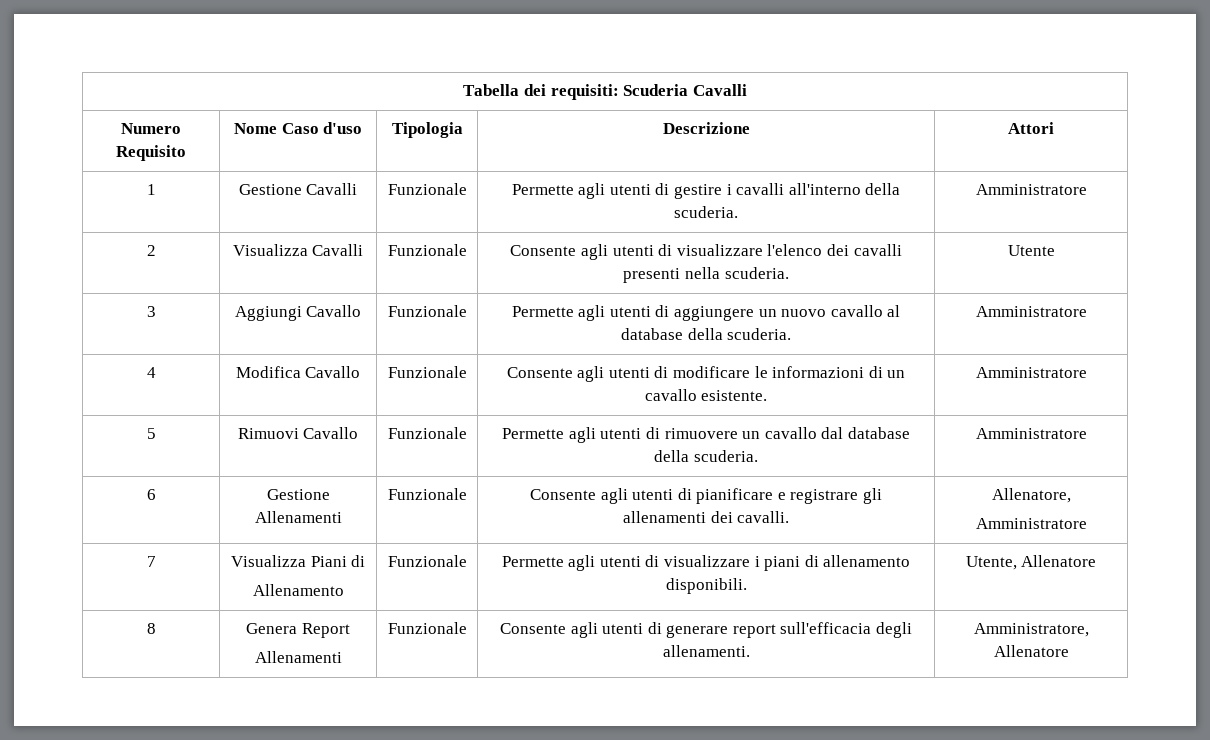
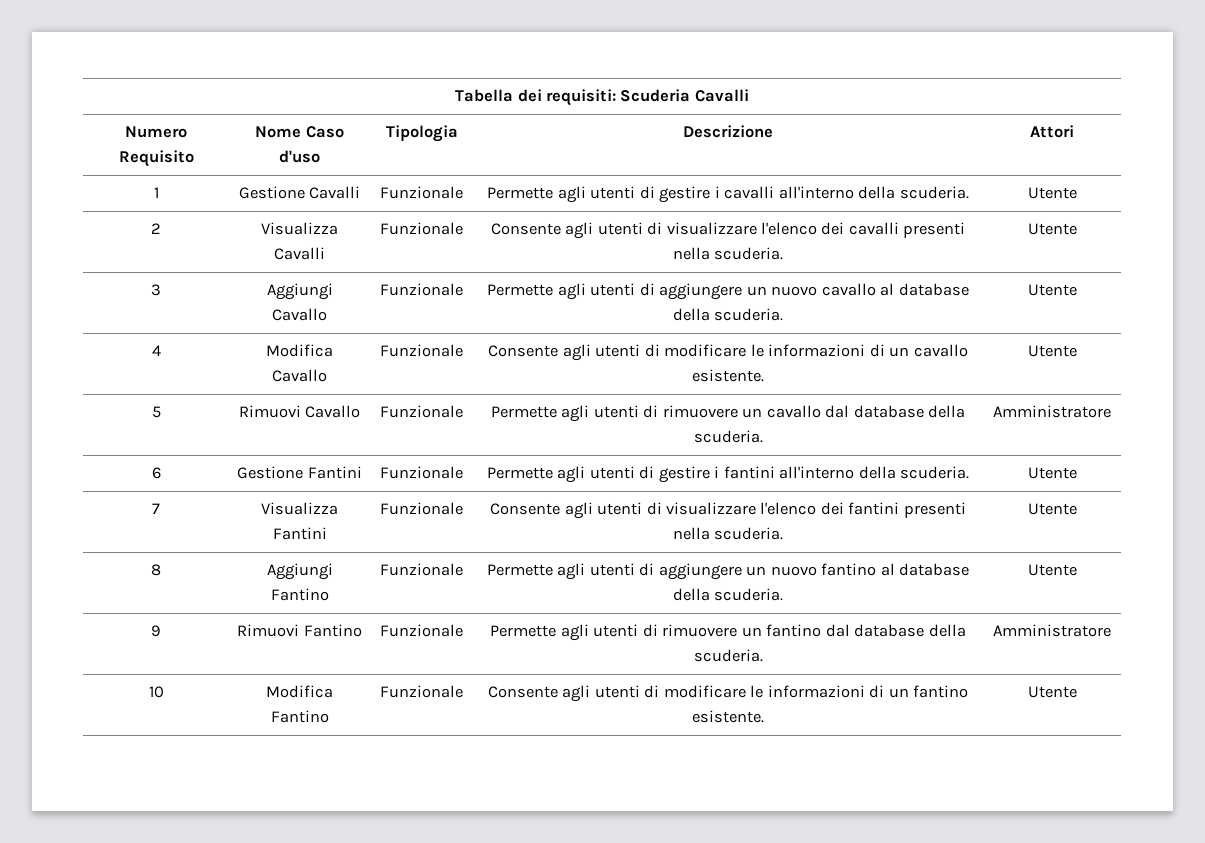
- 1 | Gestione Cavalli | Funzionale | Permette agli utenti di gestire i cavalli all'interno della scuderia. | Amministratore
+ 1 | Gestione Cavalli | Funzionale | Permette agli utenti di gestire i cavalli all'interno della scuderia. | Utente
- 3 | Aggiungi Cavallo | Funzionale | Permette agli utenti di aggiungere un nuovo cavallo al database della scuderia. | Amministratore
+ 3 | Aggiungi Cavallo | Funzionale | Permette agli utenti di aggiungere un nuovo cavallo al database della scuderia. | Utente
- 4 | Modifica Cavallo | Funzionale | Consente agli utenti di modificare le informazioni di un cavallo esistente. | Amministratore
+ 4 | Modifica Cavallo | Funzionale | Consente agli utenti di modificare le informazioni di un cavallo esistente. | Utente
- 6 | Gestione Allenamenti | Funzionale | Consente agli utenti di pianificare e registrare gli allenamenti dei cavalli. | Allenatore,
- Amministratore
- 7 | Visualizza Piani di
- Allenamento | Funzionale | Permette agli utenti di visualizzare i piani di allenamento disponibili. | Utente, Allenatore
- 8 | Genera Report
- Allenamenti | Funzionale | Consente agli utenti di generare report sull'efficacia degli allenamenti. | Amministratore, Allenatore
+ 6 | Gestione Fantini | Funzionale | Permette agli utenti di gestire i fantini all'interno della scuderia. | Utente
+ 7 | Visualizza Fantini | Funzionale | Consente agli utenti di visualizzare l'elenco dei fantini presenti nella scuderia. | Utente
+ 8 | Aggiungi Fantino | Funzionale | Permette agli utenti di aggiungere un nuovo fantino al database della scuderia. | Utente
+ 9 | Rimuovi Fantino | Funzionale | Permette agli utenti di rimuovere un fantino dal database della scuderia. | Amministratore
+ 10 | Modifica Fantino | Funzionale | Consente agli utenti di modificare le informazioni di un fantino esistente. | Utente

